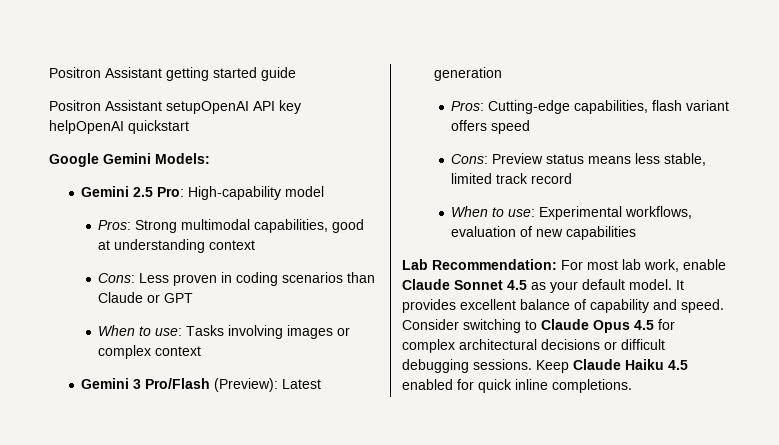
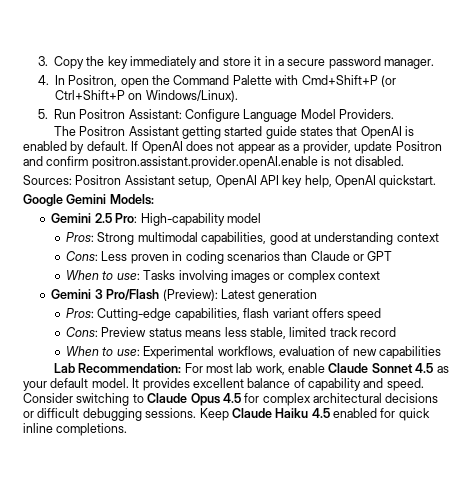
- Positron Assistant getting started guide
- Positron Assistant setupOpenAI API key helpOpenAI quickstart
+ 3. Copy the key immediately and store it in a secure password manager.
+ 4. In Positron, open the Command Palette with Cmd+Shift+P (or Ctrl+Shift+P on Windows/Linux).
+ 5. Run Positron Assistant: Configure Language Model Providers.
+ The Positron Assistant getting started guide states that OpenAI is enabled by default. If OpenAI does not appear as a provider, update Positron and confirm positron.assistant.provider.openAI.enable is not disabled.
+ Sources: Positron Assistant setup, OpenAI API key help, OpenAI quickstart.

